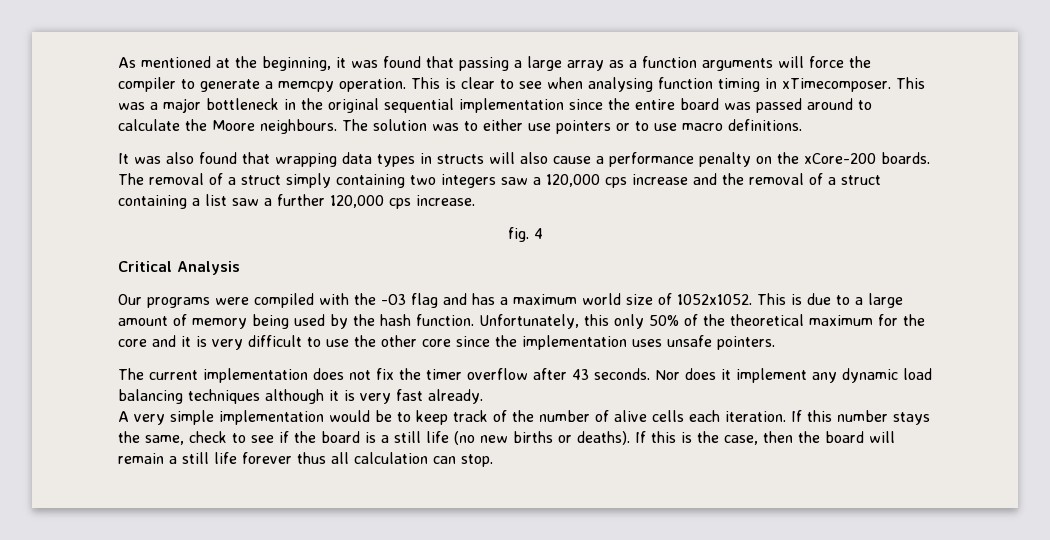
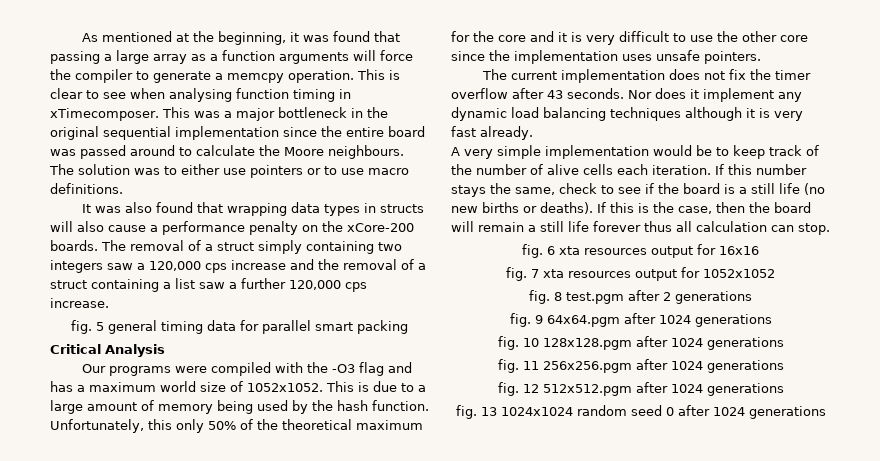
- fig. 4
+ fig. 5 general timing data for parallel smart packing
+ fig. 6 xta resources output for 16x16
+ fig. 7 xta resources output for 1052x1052
+ fig. 8 test.pgm after 2 generations
+ fig. 9 64x64.pgm after 1024 generations
+ fig. 10 128x128.pgm after 1024 generations
+ fig. 11 256x256.pgm after 1024 generations
+ fig. 12 512x512.pgm after 1024 generations
+ fig. 13 1024x1024 random seed 0 after 1024 generations

